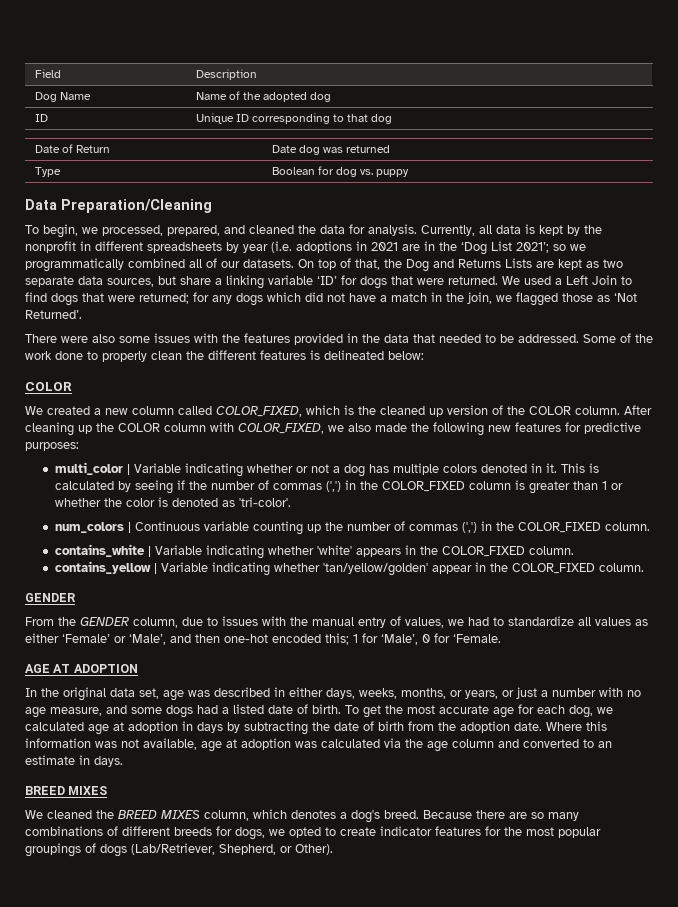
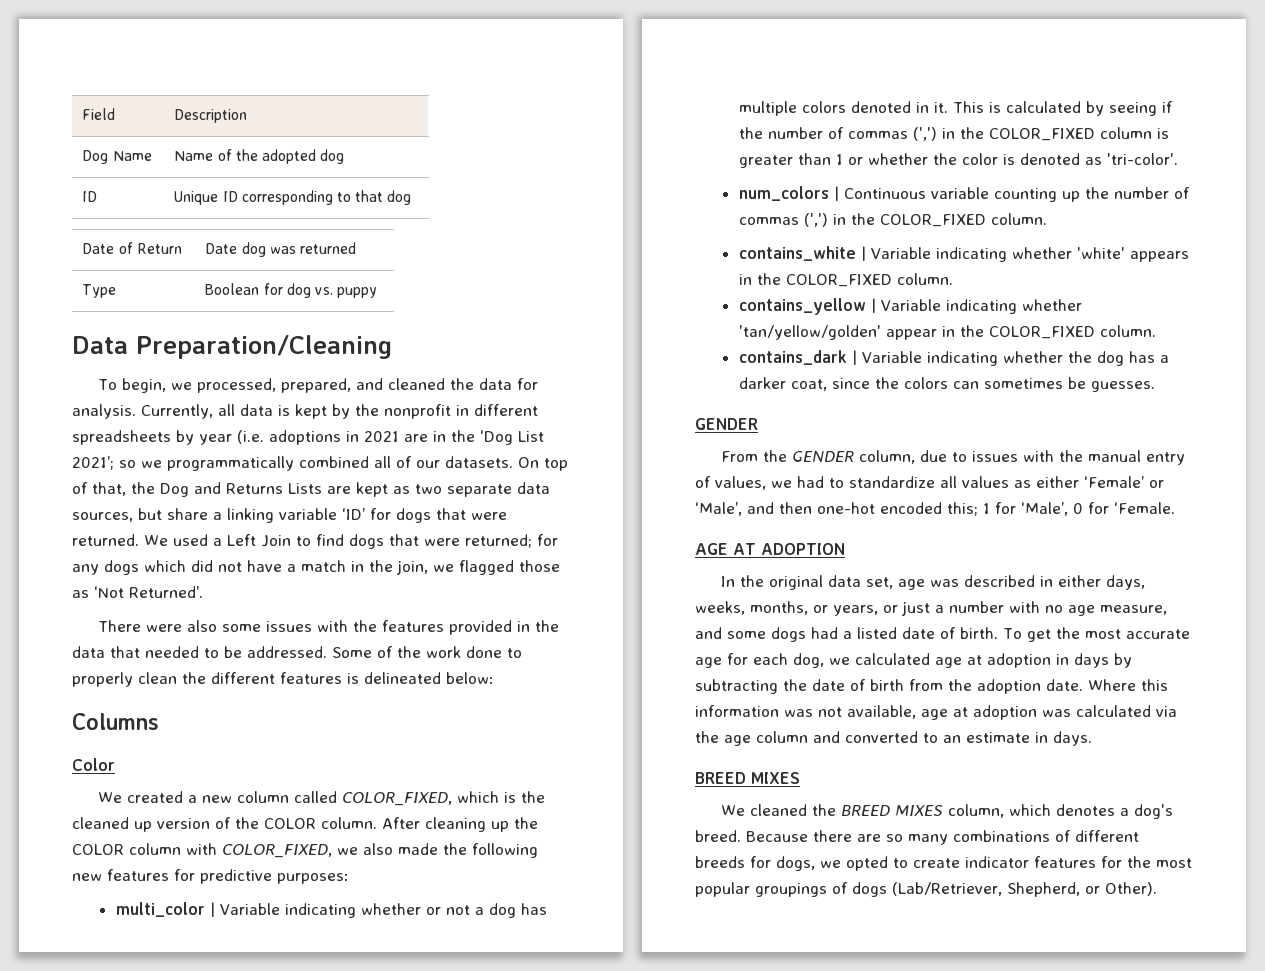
  Some of the work done to properly clean the different features is delineated below:
- COLOR
+ Columns
+ Color
+ contains_dark | Variable indicating whether the dog has a darker coat, since the colors can sometimes be guesses.

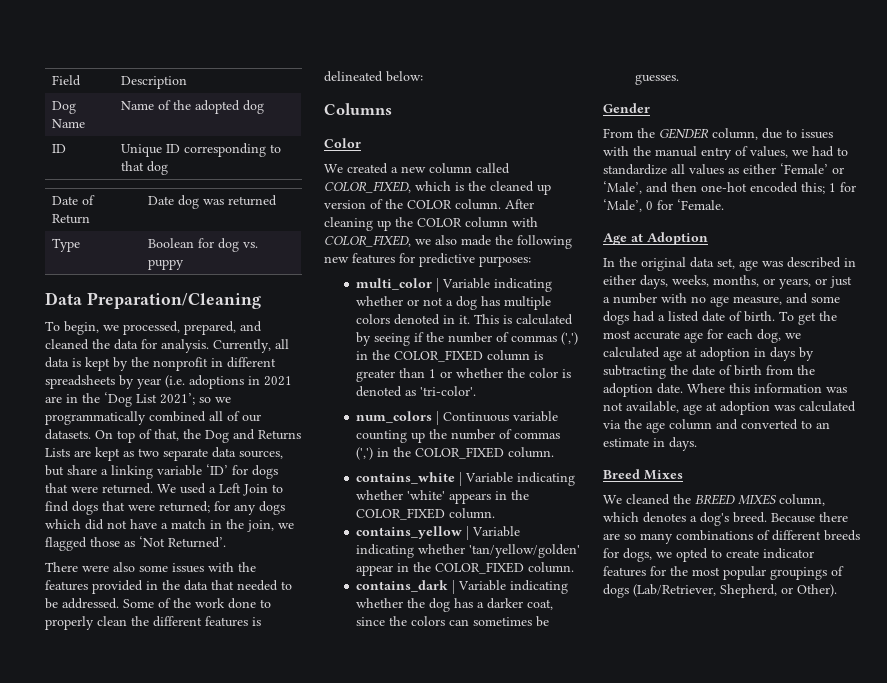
  contains_dark | Variable indicating whether the dog has a darker coat, since the colors can sometimes be guesses.
- GENDER
+ Gender
- AGE AT ADOPTION
+ Age at Adoption
  Where this information was not available, age at adoption was calculated via the age column and converted to an estimate in days.
- BREED MIXES
+ Breed Mixes

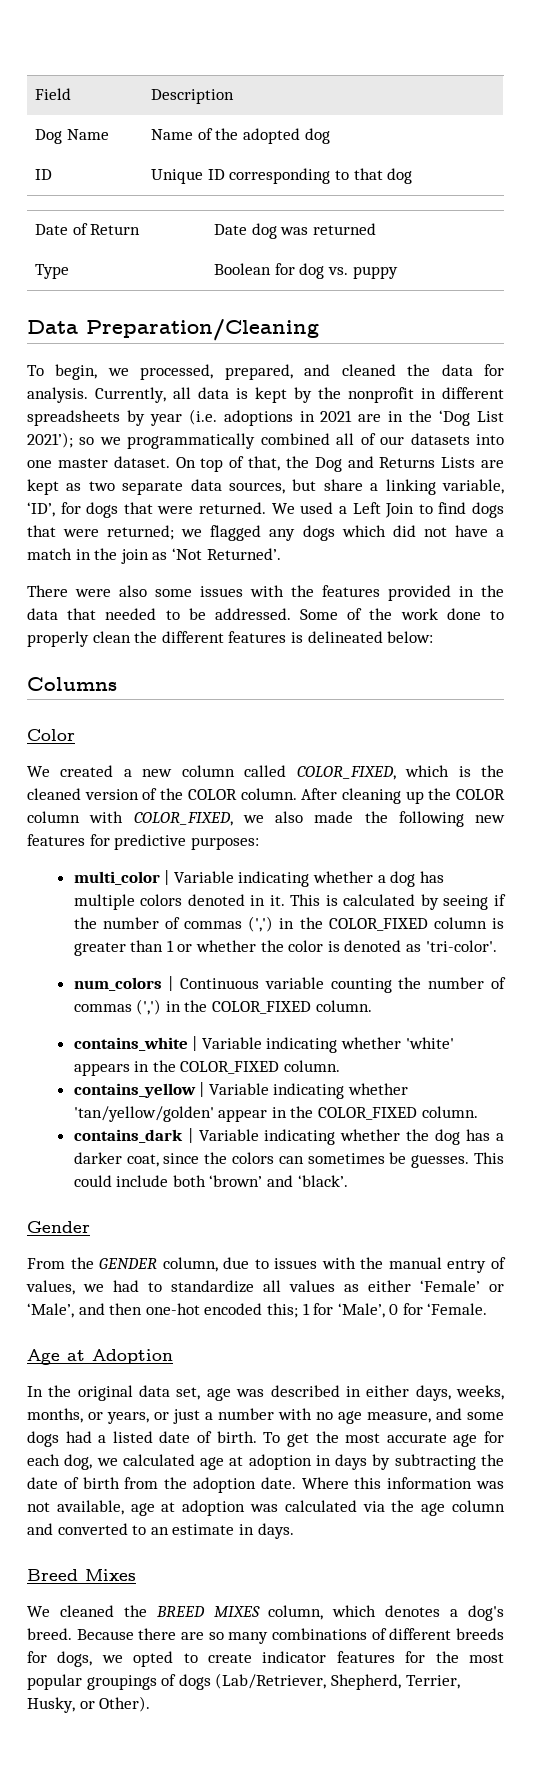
- Currently, all data is kept by the nonprofit in different spreadsheets by year (i.e. adoptions in 2021 are in the ‘Dog List 2021’; so we programmatically combined all of our datasets.
+ Currently, all data is kept by the nonprofit in different spreadsheets by year (i.e. adoptions in 2021 are in the ‘Dog List 2021’); so we programmatically combined all of our datasets into one master dataset.
- On top of that, the Dog and Returns Lists are kept as two separate data sources, but share a linking variable ‘ID’ for dogs that were returned.
+ On top of that, the Dog and Returns Lists are kept as two separate data sources, but share a linking variable, ‘ID’, for dogs that were returned.
- We used a Left Join to find dogs that were returned; for any dogs which did not have a match in the join, we flagged those as ‘Not Returned’.
+ We used a Left Join to find dogs that were returned; we flagged any dogs which did not have a match in the join as ‘Not Returned’.
- We created a new column called COLOR_FIXED, which is the cleaned up version of the COLOR column.
+ We created a new column called COLOR_FIXED, which is the cleaned version of the COLOR column.
- multi_color | Variable indicating whether or not a dog has multiple colors denoted in it.
+ multi_color | Variable indicating whether a dog has multiple colors denoted in it.
- num_colors | Continuous variable counting up the number of commas (',') in the COLOR_FIXED column.
+ num_colors | Continuous variable counting the number of commas (',') in the COLOR_FIXED column.
+ This could include both ‘brown’ and ‘black’.
- Because there are so many combinations of different breeds for dogs, we opted to create indicator features for the most popular groupings of dogs (Lab/Retriever, Shepherd, or Other).
+ Because there are so many combinations of different breeds for dogs, we opted to create indicator features for the most popular groupings of dogs (Lab/Retriever, Shepherd, Terrier, Husky, or Other).

